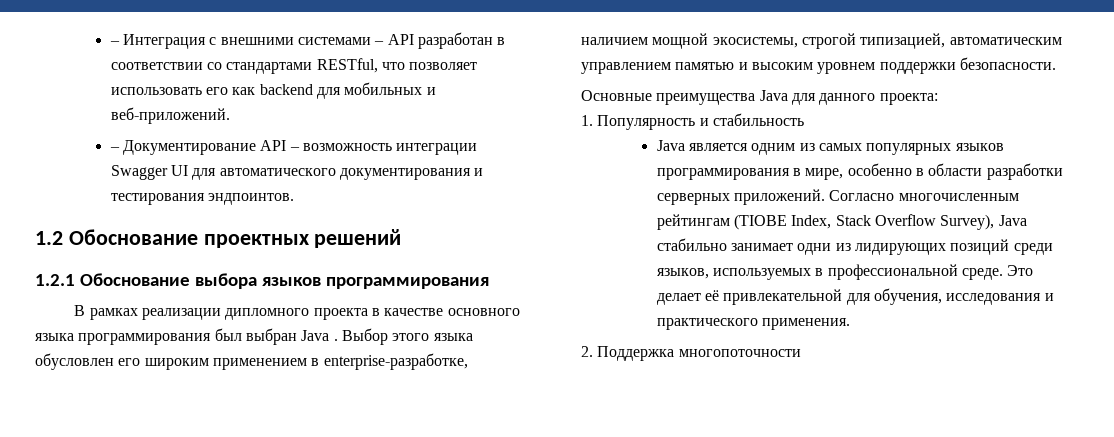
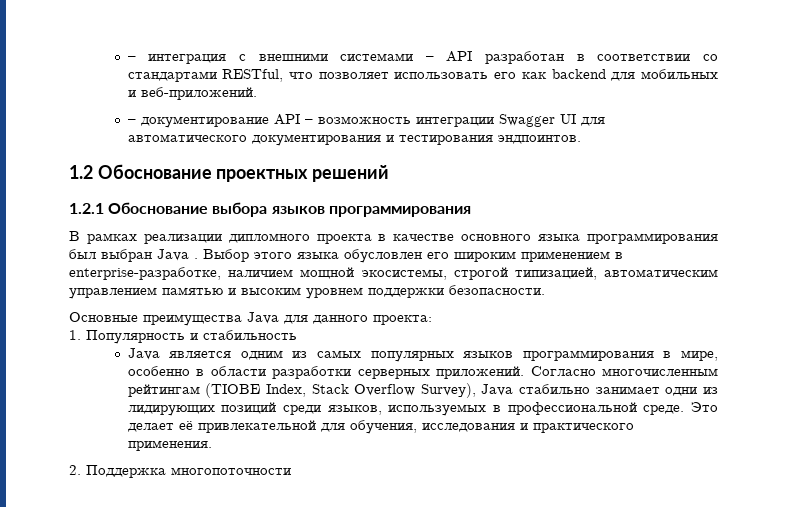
- – Интеграция с внешними системами – API разработан в соответствии со стандартами RESTful, что позволяет использовать его как backend для мобильных и веб-приложений.
+ – интеграция с внешними системами – API разработан в соответствии со стандартами RESTful, что позволяет использовать его как backend для мобильных и веб-приложений.
- – Документирование API – возможность интеграции Swagger UI для автоматического документирования и тестирования эндпоинтов.
+ – документирование API – возможность интеграции Swagger UI для автоматического документирования и тестирования эндпоинтов.

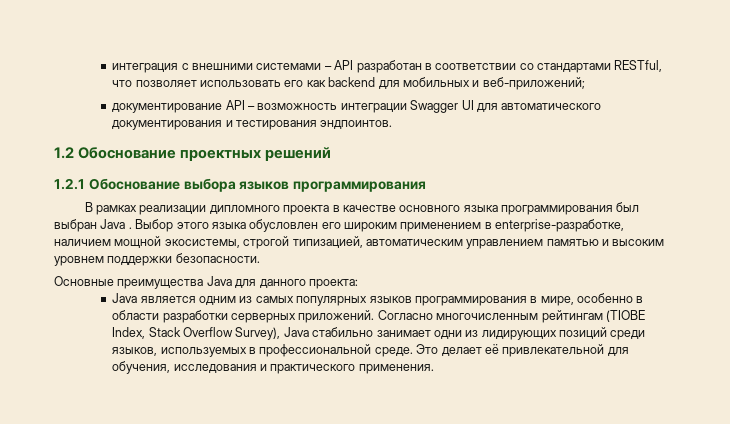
- – интеграция с внешними системами – API разработан в соответствии со стандартами RESTful, что позволяет использовать его как backend для мобильных и веб-приложений.
- – документирование API – возможность интеграции Swagger UI для автоматического документирования и тестирования эндпоинтов.
+ интеграция с внешними системами – API разработан в соответствии со стандартами RESTful, что позволяет использовать его как backend для мобильных и веб-приложений;
+ документирование API – возможность интеграции Swagger UI для автоматического документирования и тестирования эндпоинтов.
- 1. Популярность и стабильность
- 2. Поддержка многопоточности

